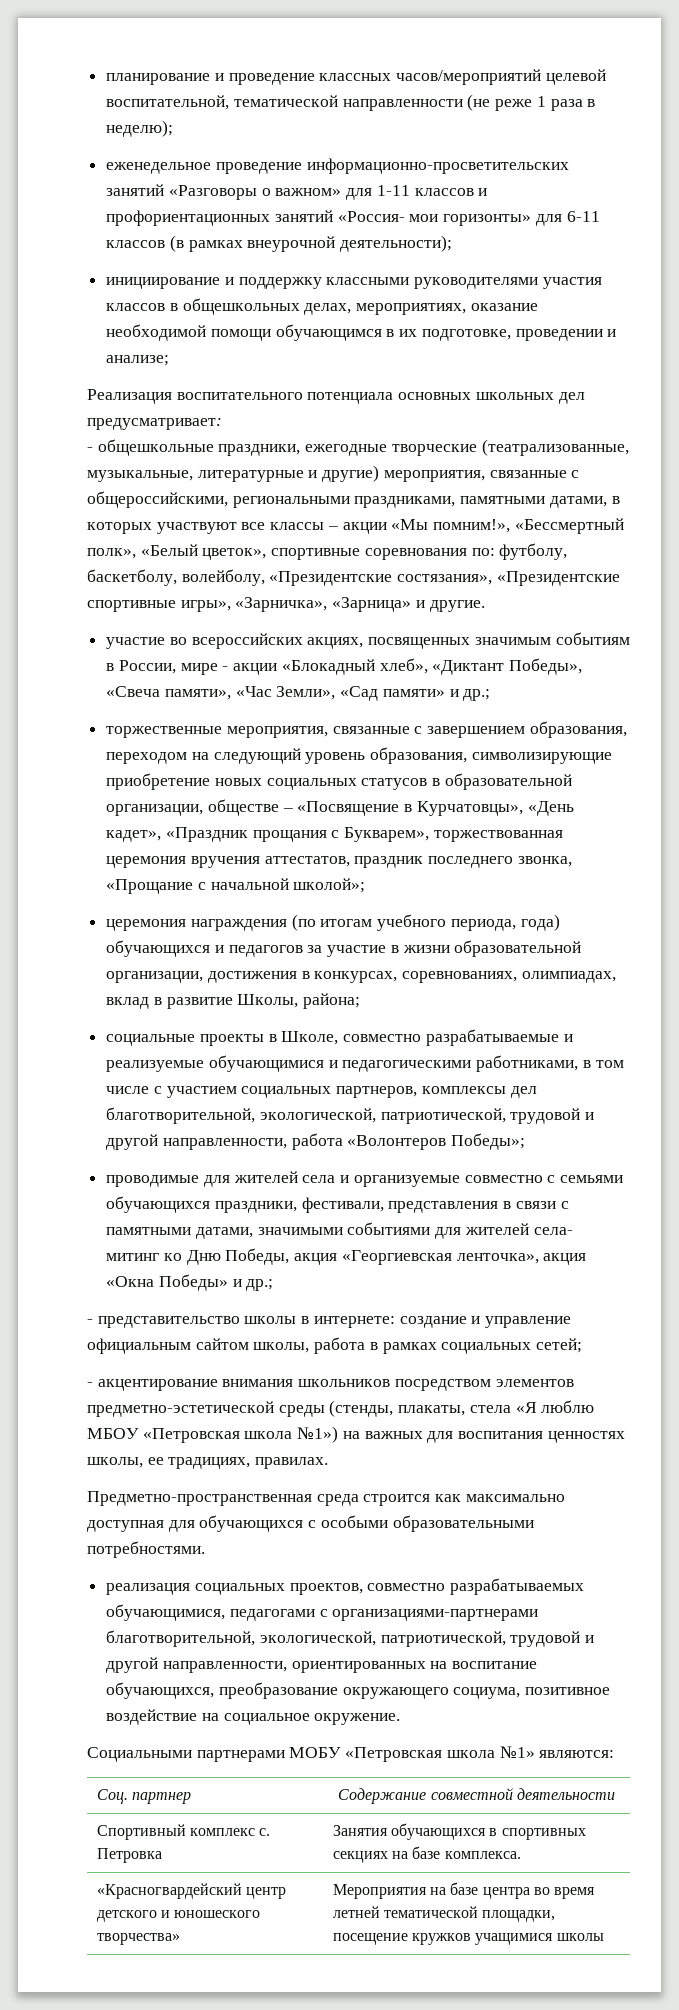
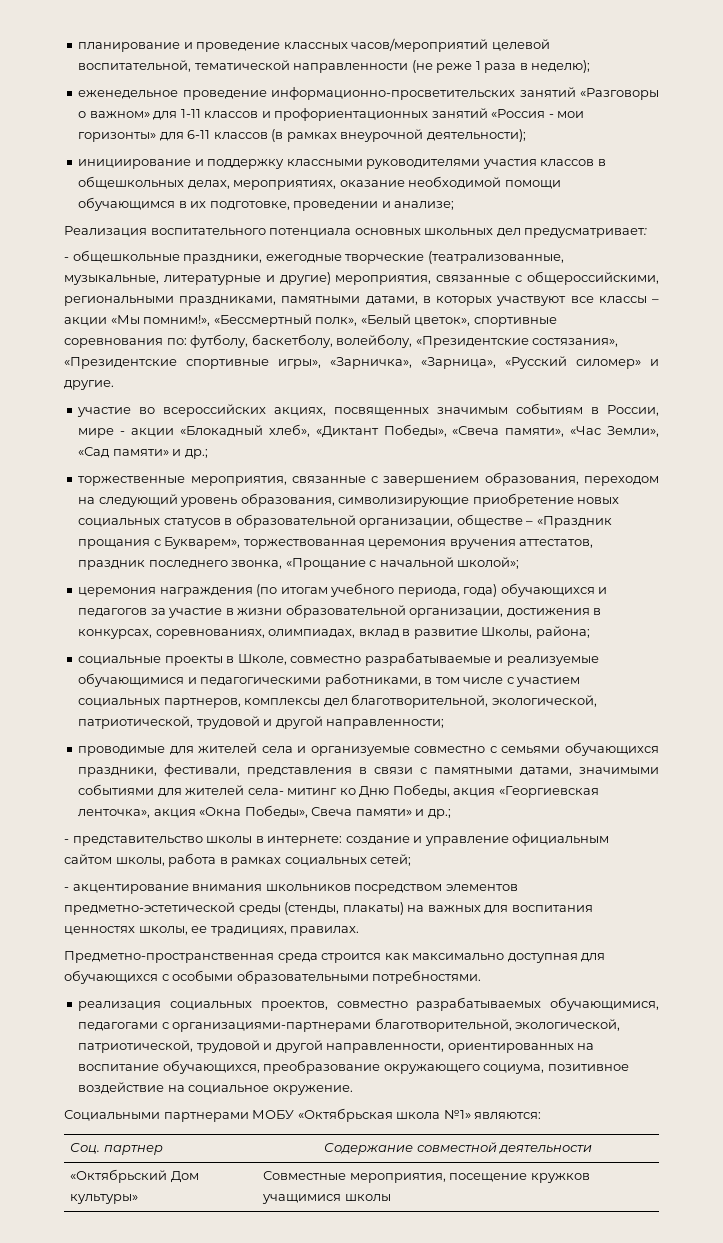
- еженедельное проведение информационно-просветительских занятий «Разговоры о важном» для 1-11 классов и профориентационных занятий «Россия- мои горизонты» для 6-11 классов (в рамках внеурочной деятельности);
+ еженедельное проведение информационно-просветительских занятий «Разговоры о важном» для 1-11 классов и профориентационных занятий «Россия - мои горизонты» для 6-11 классов (в рамках внеурочной деятельности);
- - общешкольные праздники, ежегодные творческие (театрализованные, музыкальные, литературные и другие) мероприятия, связанные с общероссийскими, региональными праздниками, памятными датами, в которых участвуют все классы – акции «Мы помним!», «Бессмертный полк», «Белый цветок», спортивные соревнования по: футболу, баскетболу, волейболу, «Президентские состязания», «Президентские спортивные игры», «Зарничка», «Зарница» и другие.
+ - общешкольные праздники, ежегодные творческие (театрализованные, музыкальные, литературные и другие) мероприятия, связанные с общероссийскими, региональными праздниками, памятными датами, в которых участвуют все классы – акции «Мы помним!», «Бессмертный полк», «Белый цветок», спортивные соревнования по: футболу, баскетболу, волейболу, «Президентские состязания», «Президентские спортивные игры», «Зарничка», «Зарница», «Русский силомер» и другие.
- торжественные мероприятия, связанные с завершением образования, переходом на следующий уровень образования, символизирующие приобретение новых социальных статусов в образовательной организации, обществе – «Посвящение в Курчатовцы», «День кадет», «Праздник прощания с Букварем», торжествованная церемония вручения аттестатов, праздник последнего звонка, «Прощание с начальной школой»;
+ торжественные мероприятия, связанные с завершением образования, переходом на следующий уровень образования, символизирующие приобретение новых социальных статусов в образовательной организации, обществе – «Праздник прощания с Букварем», торжествованная церемония вручения аттестатов, праздник последнего звонка, «Прощание с начальной школой»;
- социальные проекты в Школе, совместно разрабатываемые и реализуемые обучающимися и педагогическими работниками, в том числе с участием социальных партнеров, комплексы дел благотворительной, экологической, патриотической, трудовой и другой направленности, работа «Волонтеров Победы»;
+ социальные проекты в Школе, совместно разрабатываемые и реализуемые обучающимися и педагогическими работниками, в том числе с участием социальных партнеров, комплексы дел благотворительной, экологической, патриотической, трудовой и другой направленности;
- проводимые для жителей села и организуемые совместно с семьями обучающихся праздники, фестивали, представления в связи с памятными датами, значимыми событиями для жителей села- митинг ко Дню Победы, акция «Георгиевская ленточка», акция «Окна Победы» и др.;
+ проводимые для жителей села и организуемые совместно с семьями обучающихся праздники, фестивали, представления в связи с памятными датами, значимыми событиями для жителей села- митинг ко Дню Победы, акция «Георгиевская ленточка», акция «Окна Победы», Свеча памяти» и др.;
- - акцентирование внимания школьников посредством элементов предметно-эстетической среды (стенды, плакаты, стела «Я люблю МБОУ «Петровская школа №1») на важных для воспитания ценностях школы, ее традициях, правилах.
+ - акцентирование внимания школьников посредством элементов предметно-эстетической среды (стенды, плакаты) на важных для воспитания ценностях школы, ее традициях, правилах.
- Социальными партнерами МОБУ «Петровская школа №1» являются:
+ Социальными партнерами МОБУ «Октябрьская школа №1» являются:
- Спортивный комплекс с. Петровка | Занятия обучающихся в спортивных секциях на базе комплекса.
- «Красногвардейский центр детского и юношеского творчества» | Мероприятия на базе центра во время летней тематической площадки, посещение кружков учащимися школы
+ «Октябрьский Дом культуры» | Совместные мероприятия, посещение кружков учащимися школы

